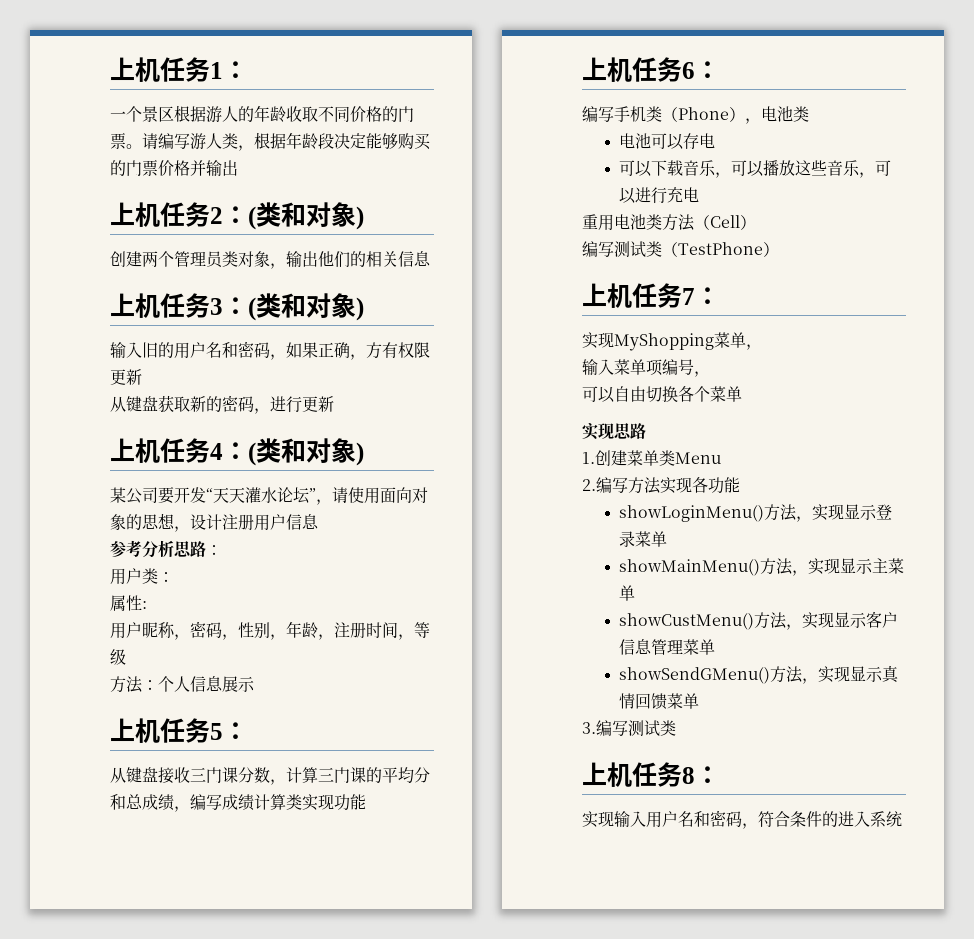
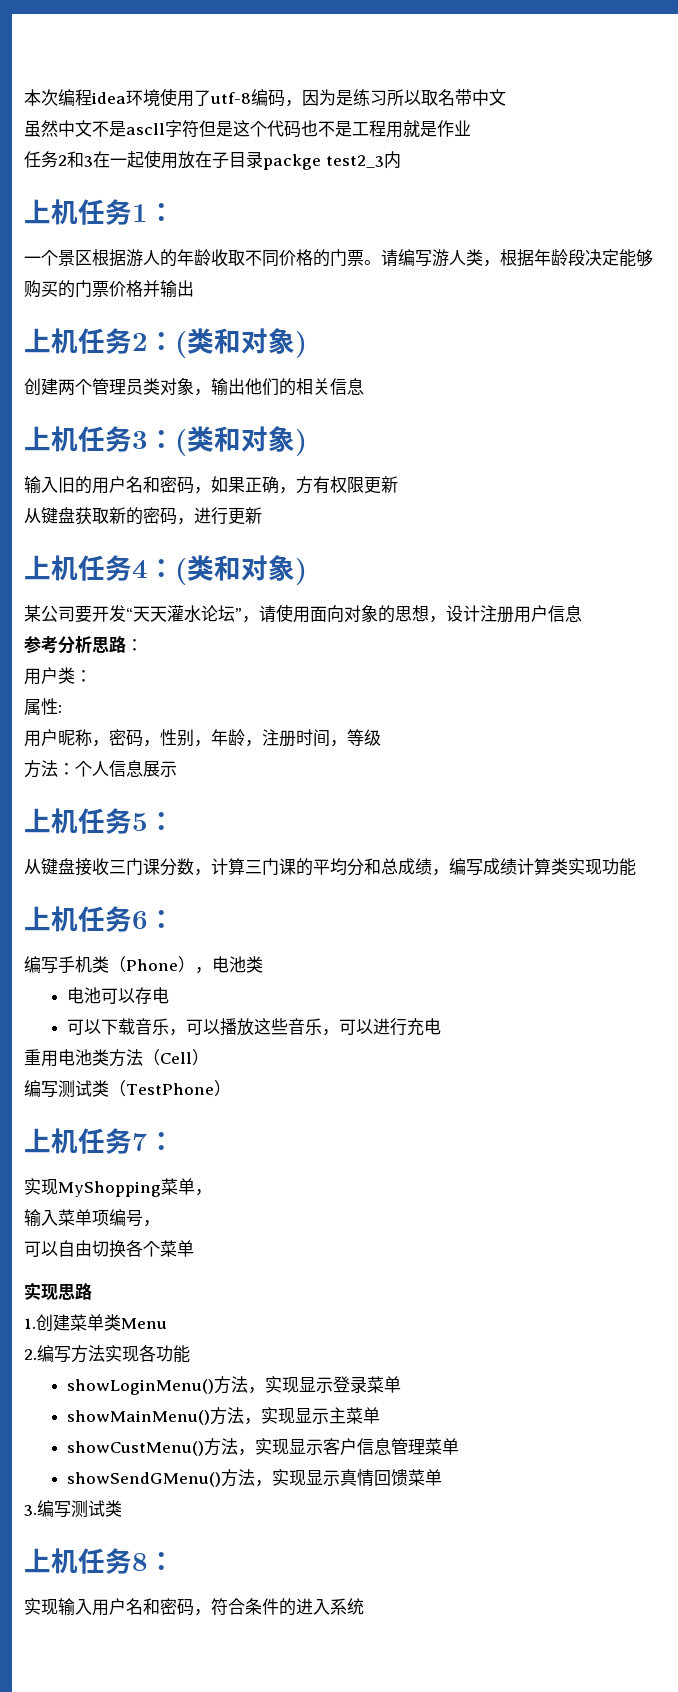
+ 本次编程idea环境使用了utf-8编码，因为是练习所以取名带中文
+ 虽然中文不是ascll字符但是这个代码也不是工程用就是作业
+ 任务2和3在一起使用放在子目录packge test2_3内

